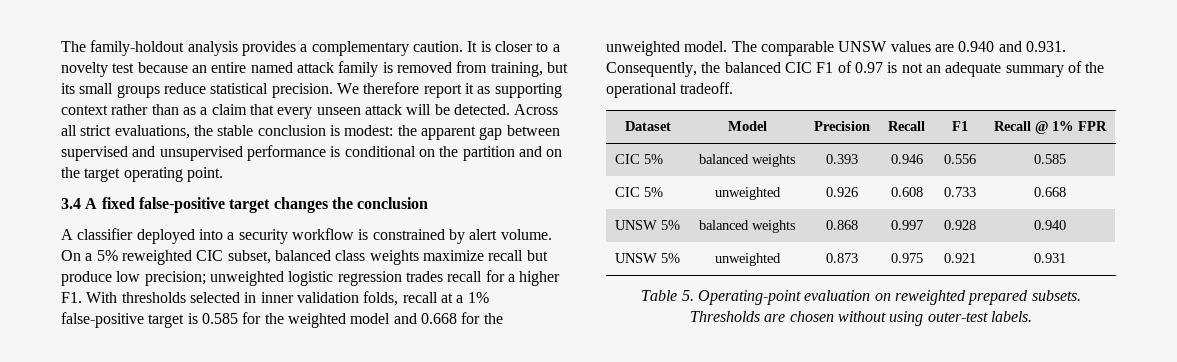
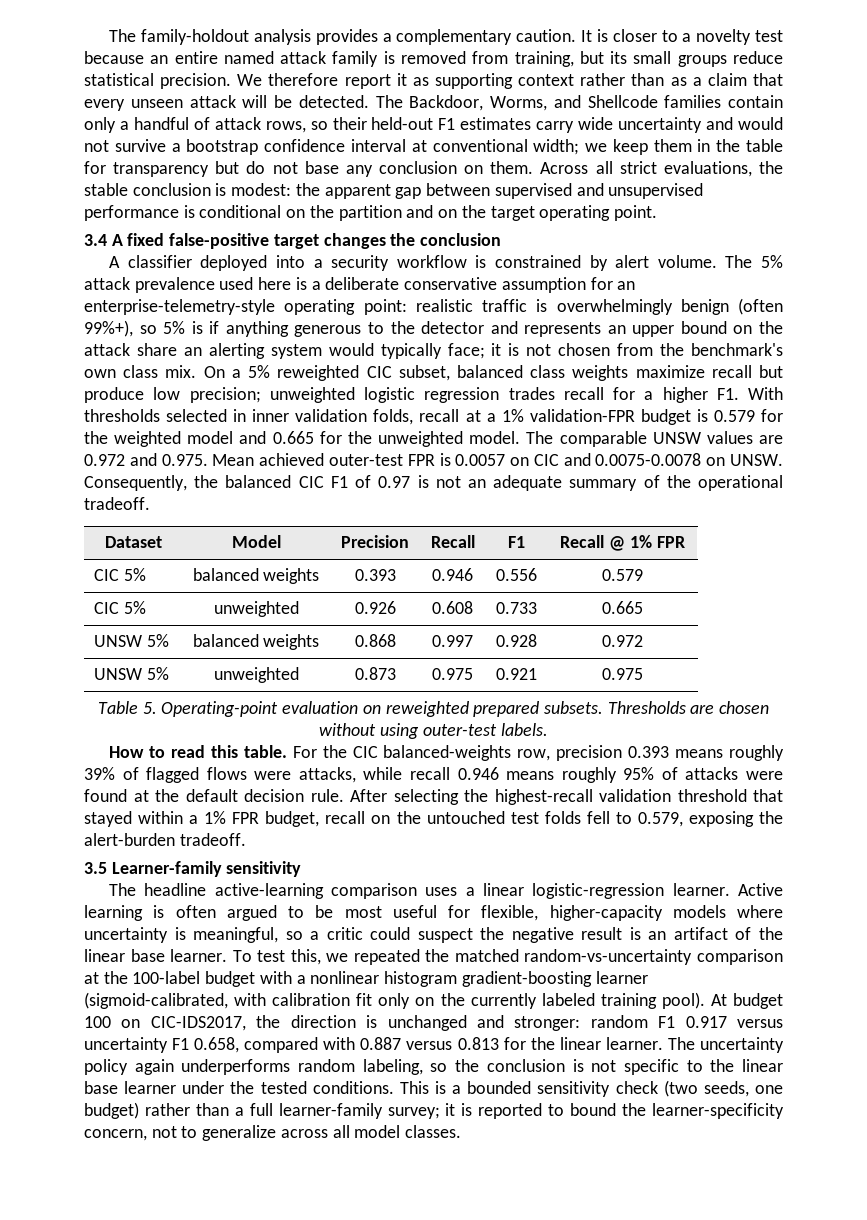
+ The Backdoor, Worms, and Shellcode families contain only a handful of attack rows, so their held-out F1 estimates carry wide uncertainty and would not survive a bootstrap confidence interval at conventional width; we keep them in the table for transparency but do not base any conclusion on them.
+ The 5% attack prevalence used here is a deliberate conservative assumption for an enterprise-telemetry-style operating point: realistic traffic is overwhelmingly benign (often 99%+), so 5% is if anything generous to the detector and represents an upper bound on the attack share an alerting system would typically face; it is not chosen from the benchmark's own class mix.
- On a 5% reweighted CIC subset, balanced class weights maximize recall but produce low precision; unweighted logistic regression trades recall for a higher F1. With thresholds selected in inner validation folds, recall at a 1% false-positive target is 0.585 for the weighted model and 0.668 for the unweighted model.
+ On a 5% reweighted CIC subset, balanced class weights maximize recall but produce low precision; unweighted logistic regression trades recall for a higher F1. With thresholds selected in inner validation folds, recall at a 1% validation-FPR budget is 0.579 for the weighted model and 0.665 for the unweighted model.
- The comparable UNSW values are 0.940 and 0.931. Consequently, the balanced CIC F1 of 0.97 is not an adequate summary of the operational tradeoff.
+ The comparable UNSW values are 0.972 and 0.975. Mean achieved outer-test FPR is 0.0057 on CIC and 0.0075-0.0078 on UNSW. Consequently, the balanced CIC F1 of 0.97 is not an adequate summary of the operational tradeoff.
- CIC 5% | balanced weights | 0.393 | 0.946 | 0.556 | 0.585
+ CIC 5% | balanced weights | 0.393 | 0.946 | 0.556 | 0.579
- CIC 5% | unweighted | 0.926 | 0.608 | 0.733 | 0.668
+ CIC 5% | unweighted | 0.926 | 0.608 | 0.733 | 0.665
- UNSW 5% | balanced weights | 0.868 | 0.997 | 0.928 | 0.940
+ UNSW 5% | balanced weights | 0.868 | 0.997 | 0.928 | 0.972
- UNSW 5% | unweighted | 0.873 | 0.975 | 0.921 | 0.931
+ UNSW 5% | unweighted | 0.873 | 0.975 | 0.921 | 0.975
+ How to read this table. For the CIC balanced-weights row, precision 0.393 means roughly 39% of flagged flows were attacks, while recall 0.946 means roughly 95% of attacks were found at the default decision rule. After selecting the highest-recall validation threshold that stayed within a 1% FPR budget, recall on the untouched test folds fell to 0.579, exposing the alert-burden tradeoff.
+ 3.5 Learner-family sensitivity
+ The headline active-learning comparison uses a linear logistic-regression learner. Active learning is often argued to be most useful for flexible, higher-capacity models where uncertainty is meaningful, so a critic could suspect the negative result is an artifact of the linear base learner. To test this, we repeated the matched random-vs-uncertainty comparison at the 100-label budget with a nonlinear histogram gradient-boosting learner (sigmoid-calibrated, with calibration fit only on the currently labeled training pool). At budget 100 on CIC-IDS2017, the direction is unchanged and stronger: random F1 0.917 versus uncertainty F1 0.658, compared with 0.887 versus 0.813 for the linear learner. The uncertainty policy again underperforms random labeling, so the conclusion is not specific to the linear base learner under the tested conditions. This is a bounded sensitivity check (two seeds, one budget) rather than a full learner-family survey; it is reported to bound the learner-specificity concern, not to generalize across all model classes.

